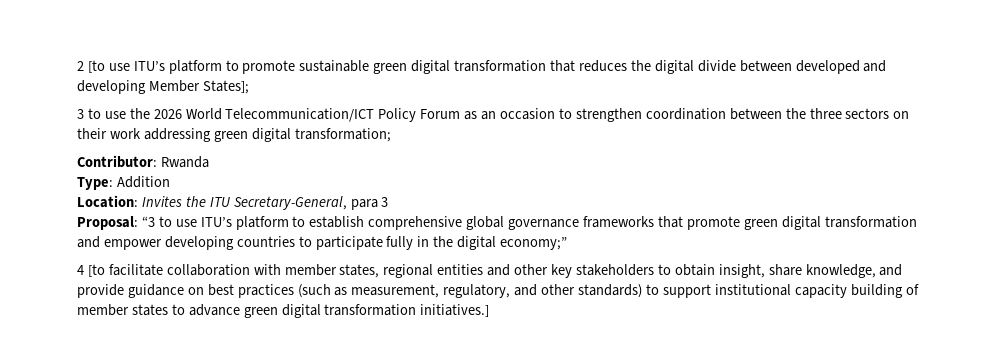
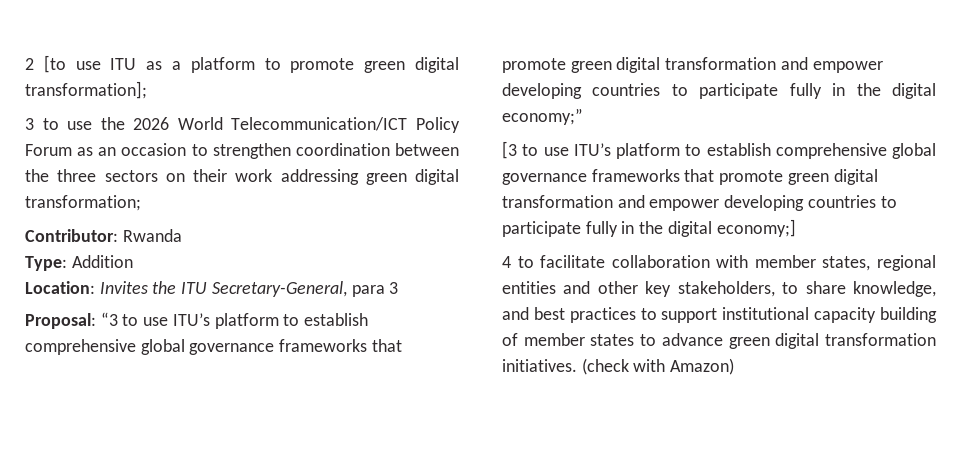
- 2 [to use ITU’s platform to promote sustainable green digital transformation that reduces the digital divide between developed and developing Member States];
+ 2 [to use ITU as a platform to promote green digital transformation];
+ [3 to use ITU’s platform to establish comprehensive global governance frameworks that promote green digital transformation and empower developing countries to participate fully in the digital economy;]
- 4 [to facilitate collaboration with member states, regional entities and other key stakeholders to obtain insight, share knowledge, and provide guidance on best practices (such as measurement, regulatory, and other standards) to support institutional capacity building of member states to advance green digital transformation initiatives.]
+ 4 to facilitate collaboration with member states, regional entities and other key stakeholders, to share knowledge, and best practices to support institutional capacity building of member states to advance green digital transformation initiatives. (check with Amazon)

